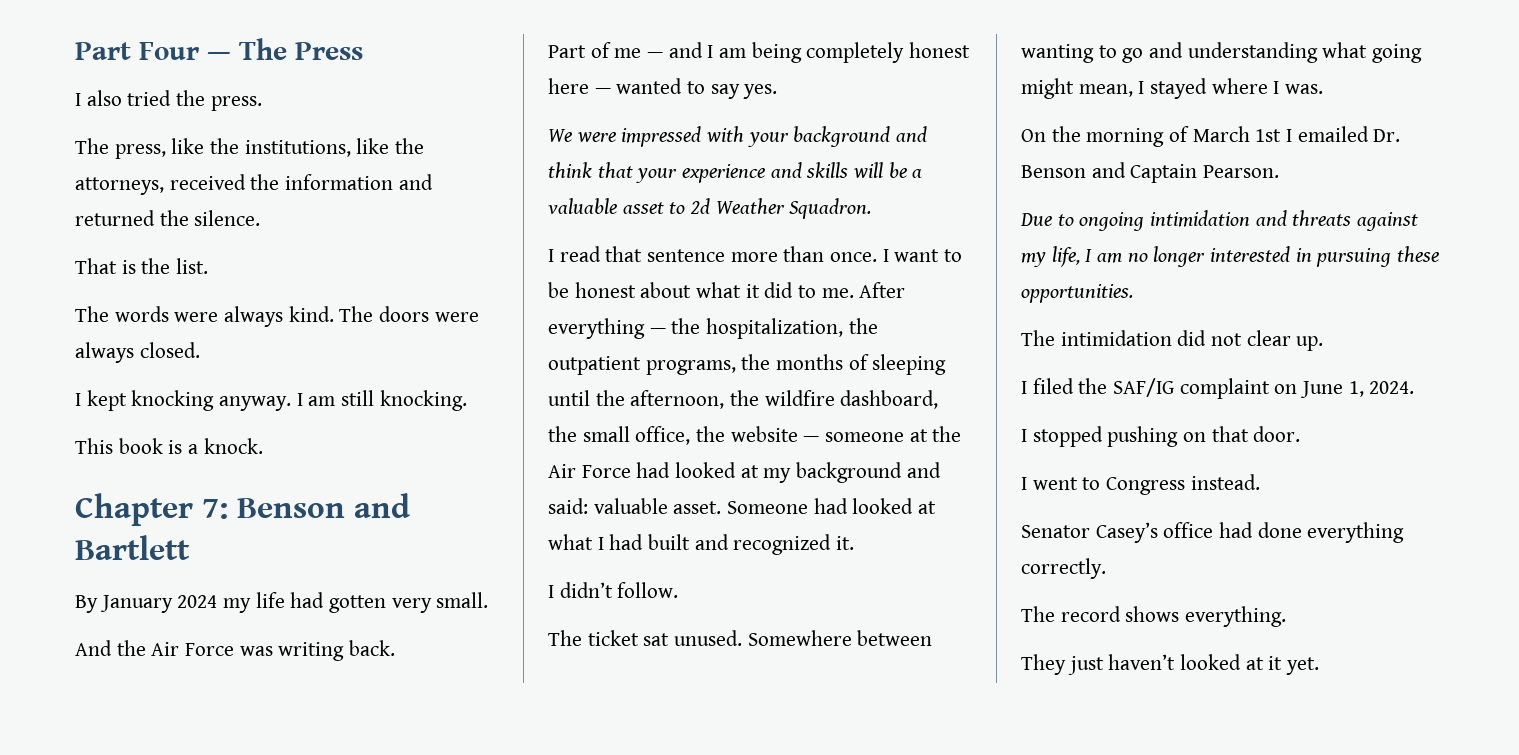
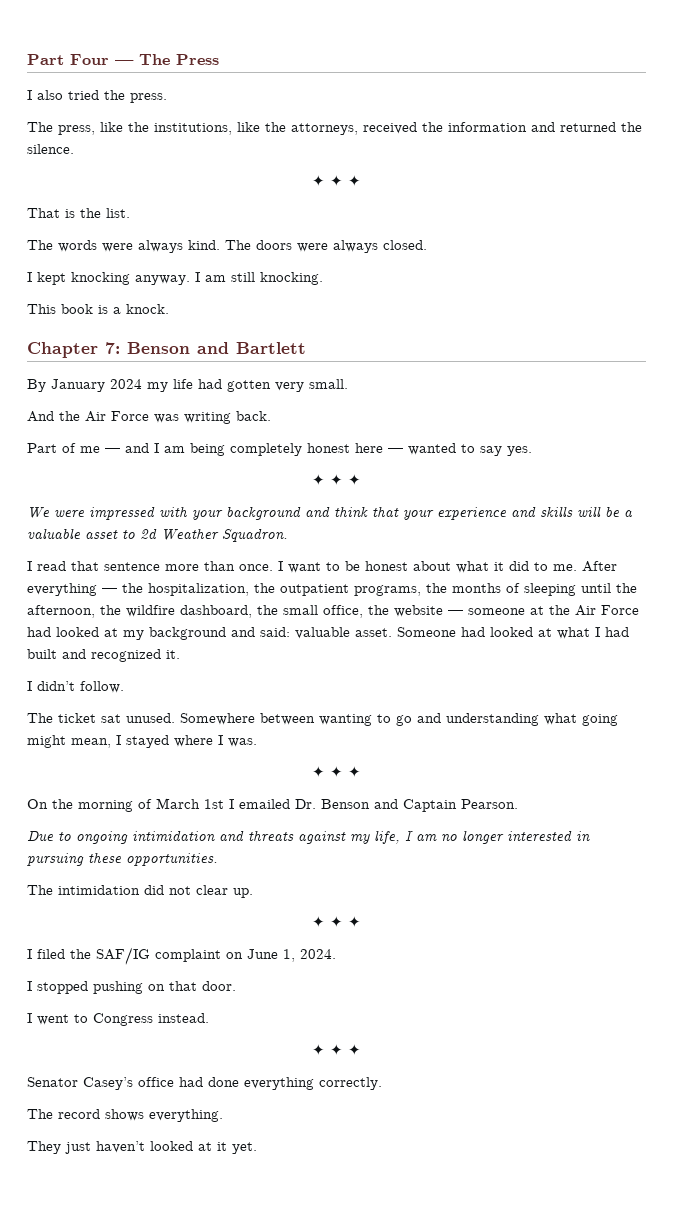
  The press, like the institutions, like the attorneys, received the information and returned the silence.
+ ✦ ✦ ✦
  Part of me — and I am being completely honest here — wanted to say yes.
+ ✦ ✦ ✦
  Somewhere between wanting to go and understanding what going might mean, I stayed where I was.
+ ✦ ✦ ✦
  The intimidation did not clear up.
+ ✦ ✦ ✦
  I went to Congress instead.
+ ✦ ✦ ✦

